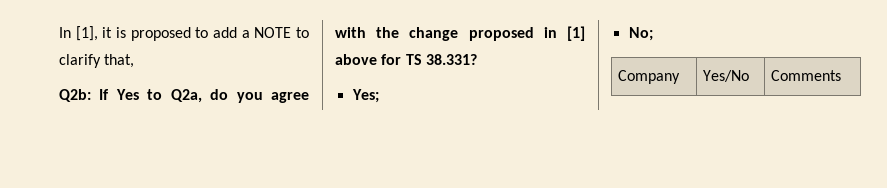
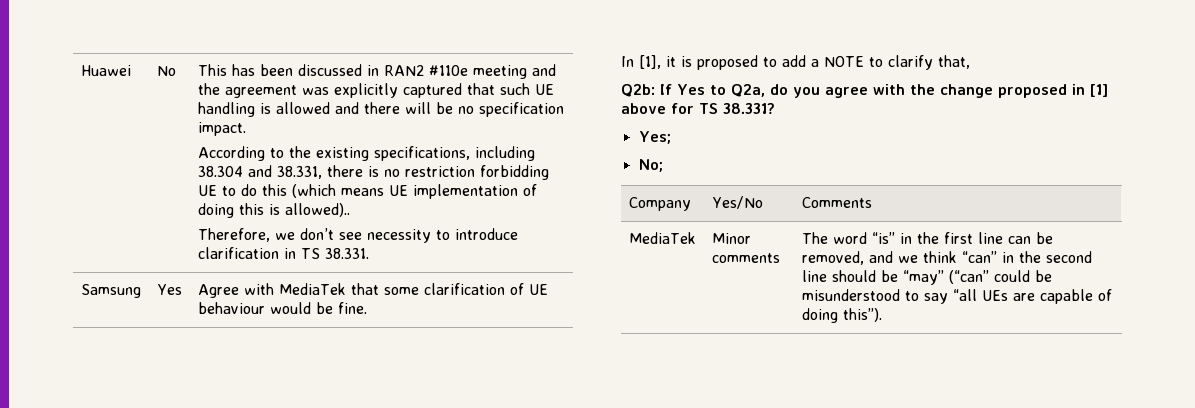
+ Huawei | No | This has been discussed in RAN2 #110e meeting and the agreement was explicitly captured that such UE handling is allowed and there will be no specification impact.
+ According to the existing specifications, including 38.304 and 38.331, there is no restriction forbidding UE to do this (which means UE implementation of doing this is allowed)..
+ Therefore, we don’t see necessity to introduce clarification in TS 38.331.
+ Samsung | Yes | Agree with MediaTek that some clarification of UE behaviour would be fine.
+ MediaTek | Minor comments | The word “is” in the first line can be removed, and we think “can” in the second line should be “may” (“can” could be misunderstood to say “all UEs are capable of doing this”).

